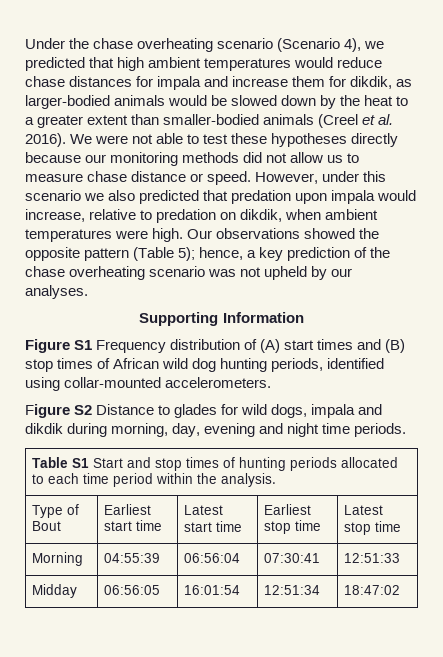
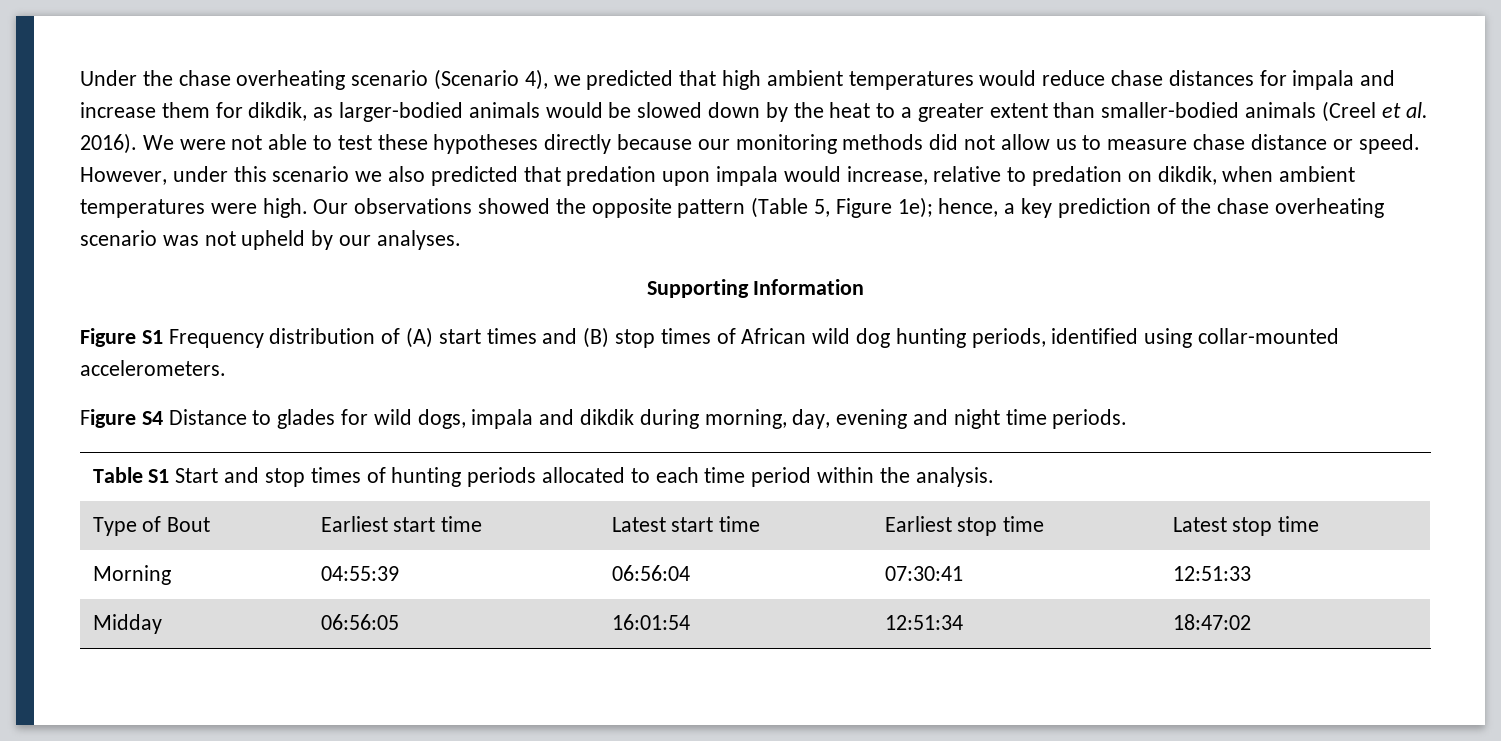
- Our observations showed the opposite pattern (Table 5); hence, a key prediction of the chase overheating scenario was not upheld by our analyses.
+ Our observations showed the opposite pattern (Table 5, Figure 1e); hence, a key prediction of the chase overheating scenario was not upheld by our analyses.
- Figure S2 Distance to glades for wild dogs, impala and dikdik during morning, day, evening and night time periods.
+ Figure S4 Distance to glades for wild dogs, impala and dikdik during morning, day, evening and night time periods.

